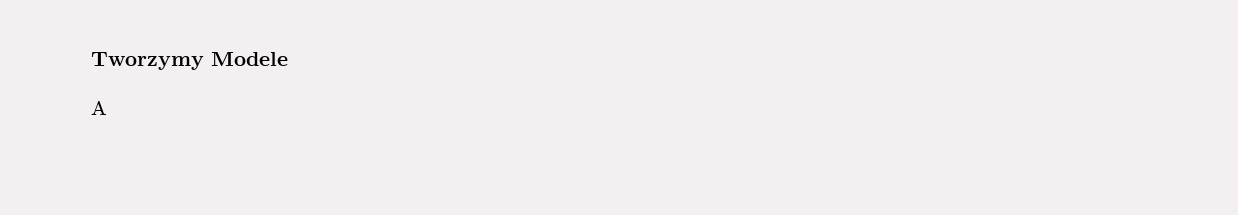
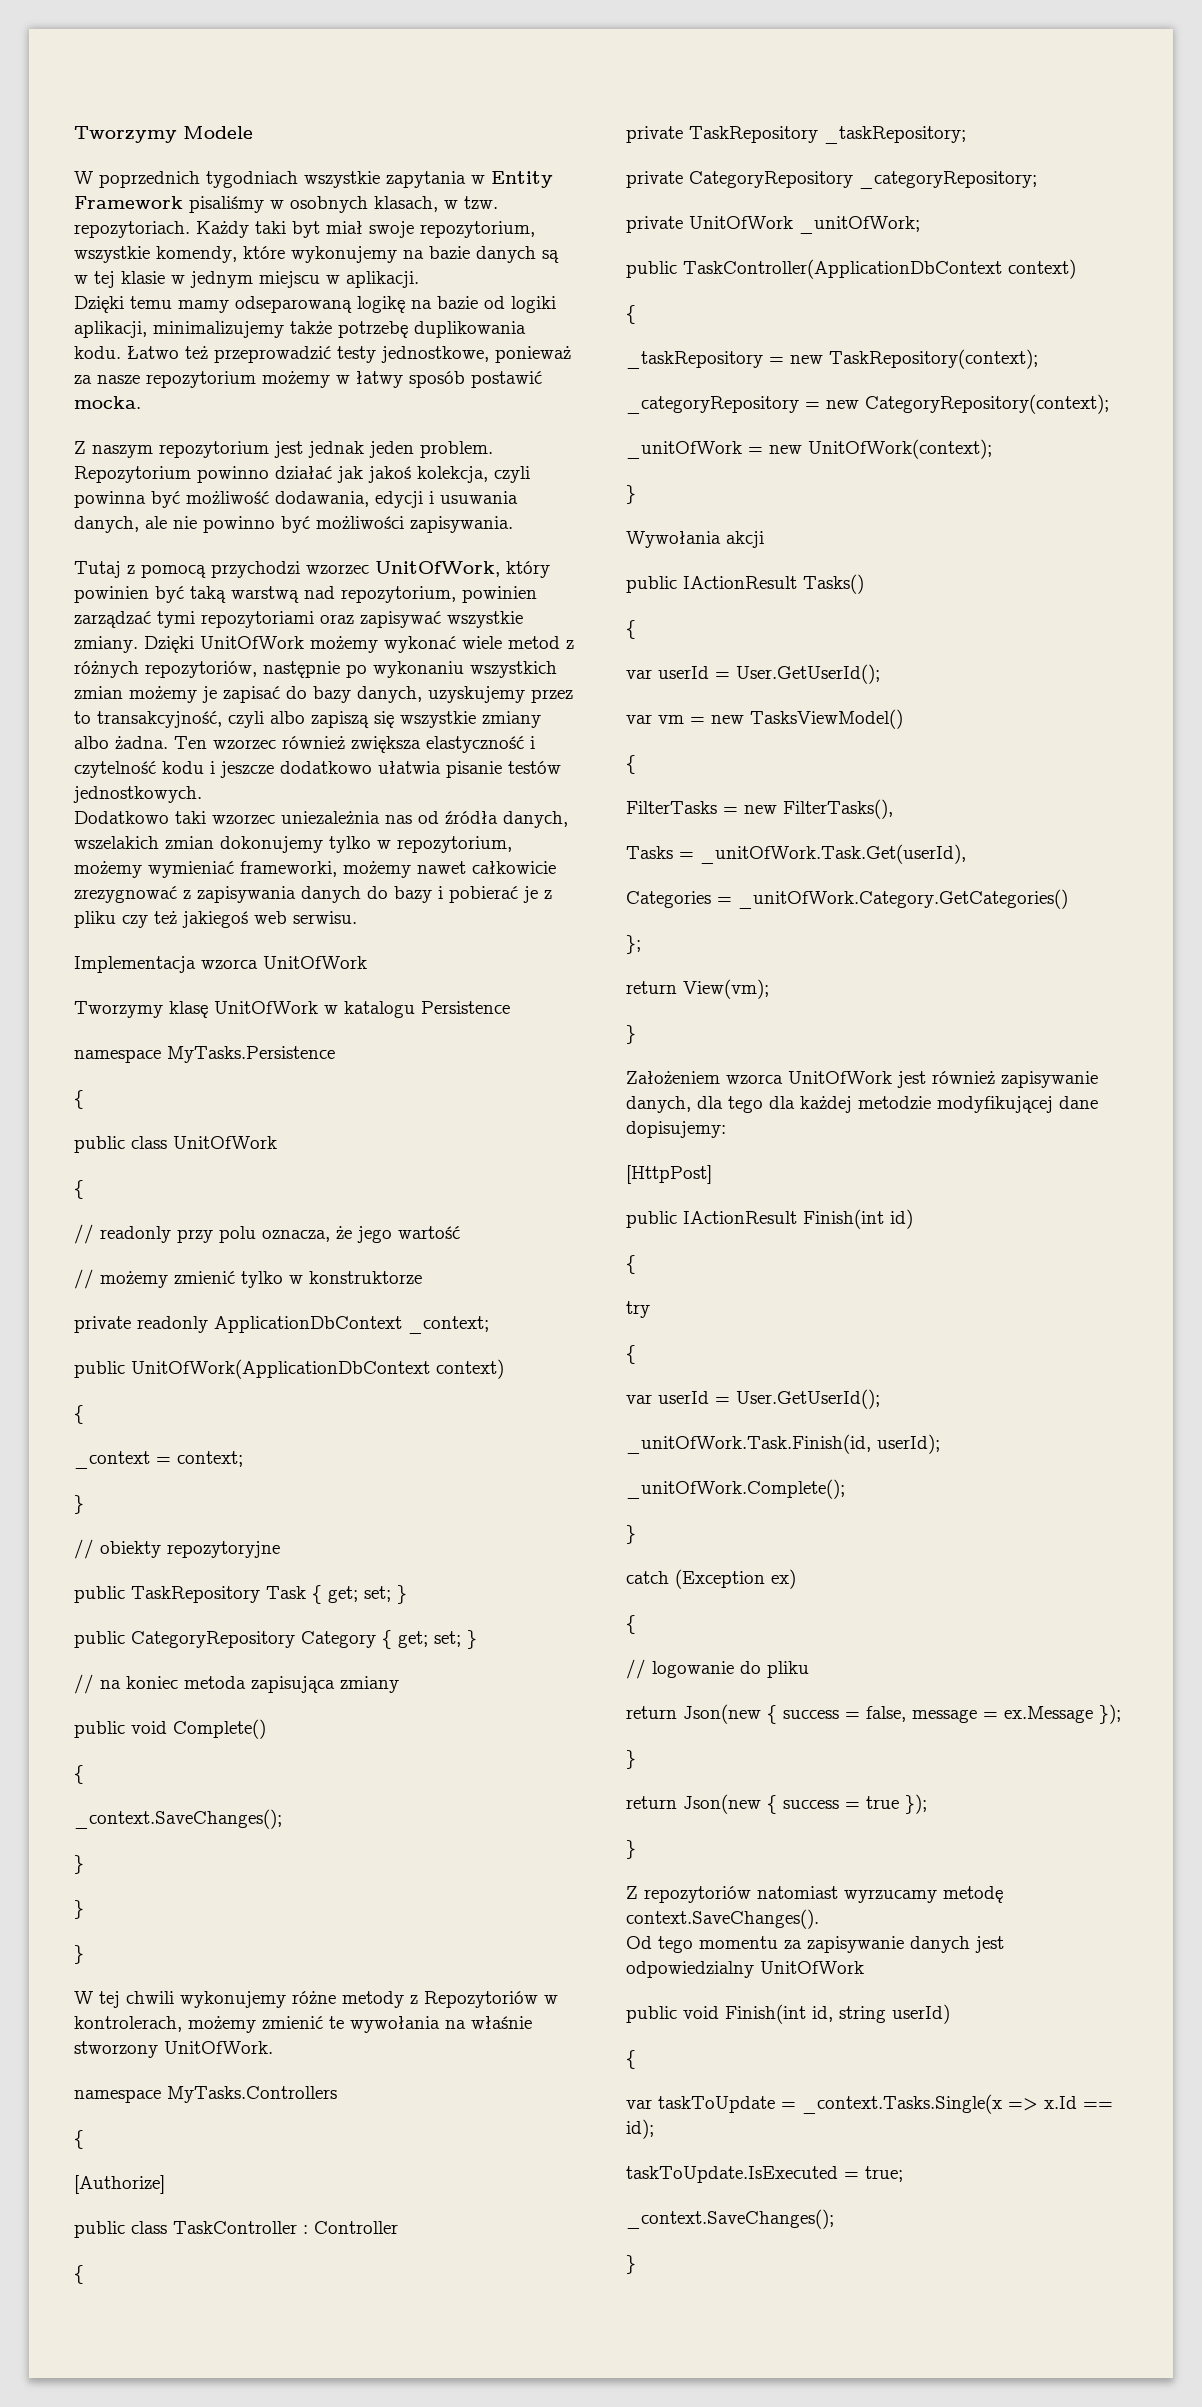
- A
+ W poprzednich tygodniach wszystkie zapytania w Entity Framework pisaliśmy w osobnych klasach, w tzw. repozytoriach. Każdy taki byt miał swoje repozytorium, wszystkie komendy, które wykonujemy na bazie danych są w tej klasie w jednym miejscu w aplikacji.
+ Dzięki temu mamy odseparowaną logikę na bazie od logiki aplikacji, minimalizujemy także potrzebę duplikowania kodu. Łatwo też przeprowadzić testy jednostkowe, ponieważ za nasze repozytorium możemy w łatwy sposób postawić mocka.
+ Z naszym repozytorium jest jednak jeden problem. Repozytorium powinno działać jak jakoś kolekcja, czyli powinna być możliwość dodawania, edycji i usuwania danych, ale nie powinno być możliwości zapisywania.
+ Tutaj z pomocą przychodzi wzorzec UnitOfWork, który powinien być taką warstwą nad repozytorium, powinien zarządzać tymi repozytoriami oraz zapisywać wszystkie zmiany. Dzięki UnitOfWork możemy wykonać wiele metod z różnych repozytoriów, następnie po wykonaniu wszystkich zmian możemy je zapisać do bazy danych, uzyskujemy przez to transakcyjność, czyli albo zapiszą się wszystkie zmiany albo żadna. Ten wzorzec również zwiększa elastyczność i czytelność kodu i jeszcze dodatkowo ułatwia pisanie testów jednostkowych.
+ Dodatkowo taki wzorzec uniezależnia nas od źródła danych, wszelakich zmian dokonujemy tylko w repozytorium, możemy wymieniać frameworki, możemy nawet całkowicie zrezygnować z zapisywania danych do bazy i pobierać je z pliku czy też jakiegoś web serwisu.
+ Implementacja wzorca UnitOfWork
+ Tworzymy klasę UnitOfWork w katalogu Persistence
+ namespace MyTasks.Persistence
+ {
+ public class UnitOfWork
+ {
+ // readonly przy polu oznacza, że jego wartość
+ // możemy zmienić tylko w konstruktorze
+ private readonly ApplicationDbContext _context;
+ public UnitOfWork(ApplicationDbContext context)
+ {
+ _context = context;
+ }
+ // obiekty repozytoryjne
+ public TaskRepository Task { get; set; }
+ public CategoryRepository Category { get; set; }
+ // na koniec metoda zapisująca zmiany
+ public void Complete()
+ {
+ _context.SaveChanges();
+ }
+ }
+ }
+ W tej chwili wykonujemy różne metody z Repozytoriów w kontrolerach, możemy zmienić te wywołania na właśnie stworzony UnitOfWork.
+ namespace MyTasks.Controllers
+ {
+ [Authorize]
+ public class TaskController : Controller
+ {
+ private TaskRepository _taskRepository;
+ private CategoryRepository _categoryRepository;
+ private UnitOfWork _unitOfWork;
+ public TaskController(ApplicationDbContext context)
+ {
+ _taskRepository = new TaskRepository(context);
+ _categoryRepository = new CategoryRepository(context);
+ _unitOfWork = new UnitOfWork(context);
+ }
+ Wywołania akcji
+ public IActionResult Tasks()
+ {
+ var userId = User.GetUserId();
+ var vm = new TasksViewModel()
+ {
+ FilterTasks = new FilterTasks(),
+ Tasks = _unitOfWork.Task.Get(userId),
+ Categories = _unitOfWork.Category.GetCategories()
+ };
+ return View(vm);
+ }
+ Założeniem wzorca UnitOfWork jest również zapisywanie danych, dla tego dla każdej metodzie modyfikującej dane dopisujemy:
+ [HttpPost]
+ public IActionResult Finish(int id)
+ {
+ try
+ {
+ var userId = User.GetUserId();
+ _unitOfWork.Task.Finish(id, userId);
+ _unitOfWork.Complete();
+ }
+ catch (Exception ex)
+ {
+ // logowanie do pliku
+ return Json(new { success = false, message = ex.Message });
+ }
+ return Json(new { success = true });
+ }
+ Z repozytoriów natomiast wyrzucamy metodę context.SaveChanges().
+ Od tego momentu za zapisywanie danych jest odpowiedzialny UnitOfWork
+ public void Finish(int id, string userId)
+ {
+ var taskToUpdate = _context.Tasks.Single(x => x.Id == id);
+ taskToUpdate.IsExecuted = true;
+ _context.SaveChanges();
+ }

